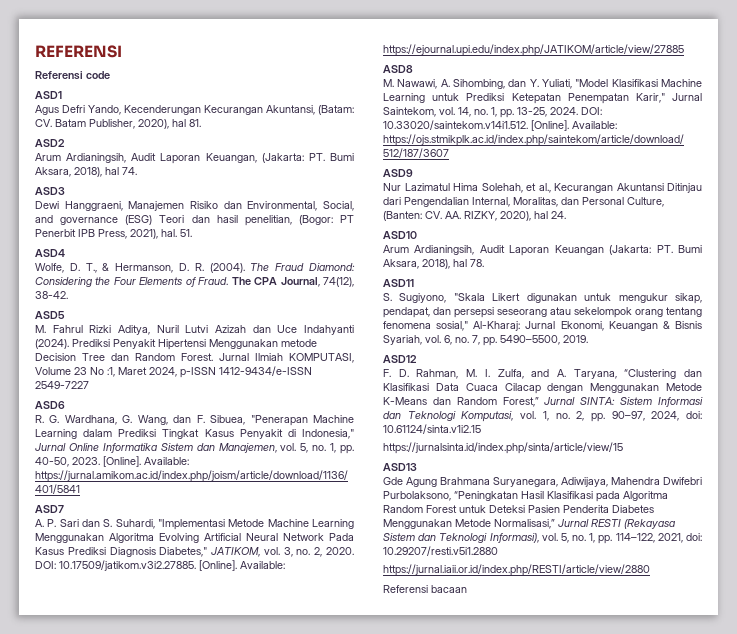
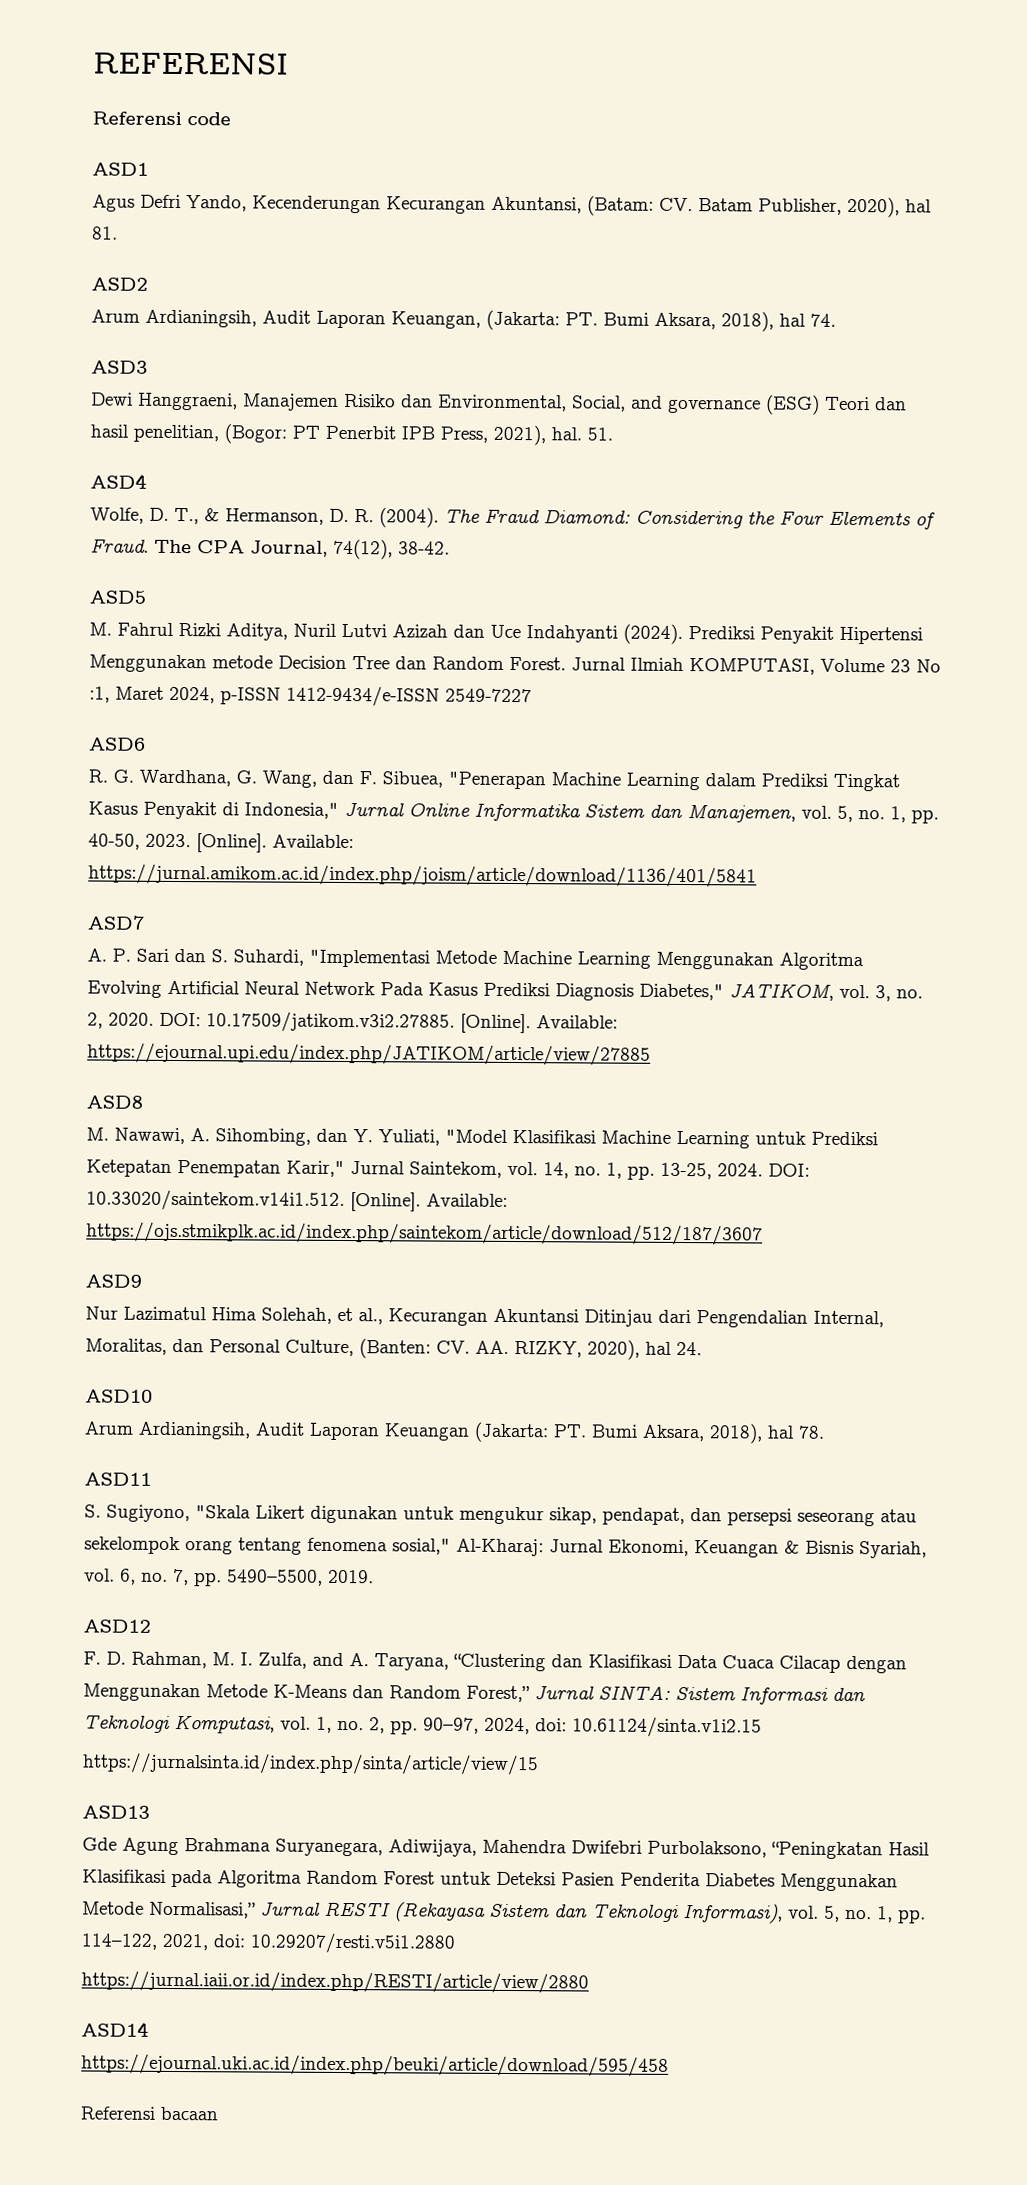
+ ASD14
+ https://ejournal.uki.ac.id/index.php/beuki/article/download/595/458

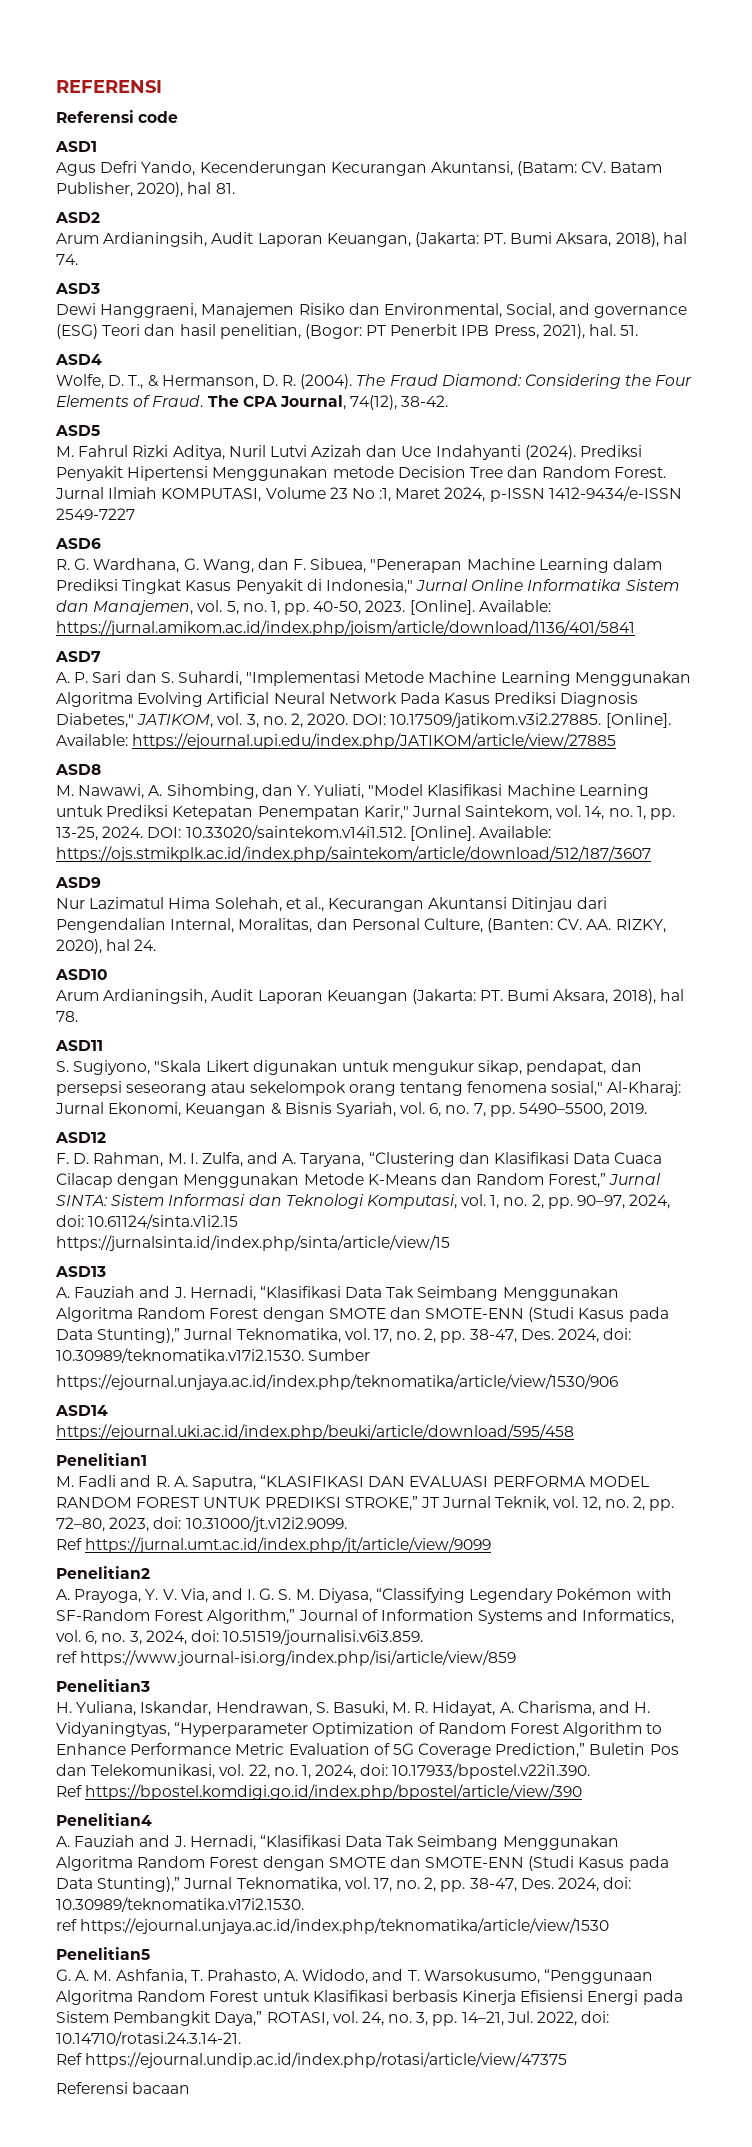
- Gde Agung Brahmana Suryanegara, Adiwijaya, Mahendra Dwifebri Purbolaksono, “Peningkatan Hasil Klasifikasi pada Algoritma Random Forest untuk Deteksi Pasien Penderita Diabetes Menggunakan Metode Normalisasi,” Jurnal RESTI (Rekayasa Sistem dan Teknologi Informasi), vol. 5, no. 1, pp. 114–122, 2021, doi: 10.29207/resti.v5i1.2880
- https://jurnal.iaii.or.id/index.php/RESTI/article/view/2880
+ A. Fauziah and J. Hernadi, “Klasifikasi Data Tak Seimbang Menggunakan Algoritma Random Forest dengan SMOTE dan SMOTE-ENN (Studi Kasus pada Data Stunting),” Jurnal Teknomatika, vol. 17, no. 2, pp. 38-47, Des. 2024, doi: 10.30989/teknomatika.v17i2.1530. Sumber
+ https://ejournal.unjaya.ac.id/index.php/teknomatika/article/view/1530/906
  ASD14
  https://ejournal.uki.ac.id/index.php/beuki/article/download/595/458
+ Penelitian1
+ M. Fadli and R. A. Saputra, “KLASIFIKASI DAN EVALUASI PERFORMA MODEL RANDOM FOREST UNTUK PREDIKSI STROKE,” JT Jurnal Teknik, vol. 12, no. 2, pp. 72–80, 2023, doi: 10.31000/jt.v12i2.9099.
+ Ref https://jurnal.umt.ac.id/index.php/jt/article/view/9099
+ Penelitian2
+ A. Prayoga, Y. V. Via, and I. G. S. M. Diyasa, “Classifying Legendary Pokémon with SF-Random Forest Algorithm,” Journal of Information Systems and Informatics, vol. 6, no. 3, 2024, doi: 10.51519/journalisi.v6i3.859.
+ ref https://www.journal-isi.org/index.php/isi/article/view/859
+ Penelitian3
+ H. Yuliana, Iskandar, Hendrawan, S. Basuki, M. R. Hidayat, A. Charisma, and H. Vidyaningtyas, “Hyperparameter Optimization of Random Forest Algorithm to Enhance Performance Metric Evaluation of 5G Coverage Prediction,” Buletin Pos dan Telekomunikasi, vol. 22, no. 1, 2024, doi: 10.17933/bpostel.v22i1.390.
+ Ref https://bpostel.komdigi.go.id/index.php/bpostel/article/view/390
+ Penelitian4
+ A. Fauziah and J. Hernadi, “Klasifikasi Data Tak Seimbang Menggunakan Algoritma Random Forest dengan SMOTE dan SMOTE-ENN (Studi Kasus pada Data Stunting),” Jurnal Teknomatika, vol. 17, no. 2, pp. 38-47, Des. 2024, doi: 10.30989/teknomatika.v17i2.1530.
+ ref https://ejournal.unjaya.ac.id/index.php/teknomatika/article/view/1530
+ Penelitian5
+ G. A. M. Ashfania, T. Prahasto, A. Widodo, and T. Warsokusumo, “Penggunaan Algoritma Random Forest untuk Klasifikasi berbasis Kinerja Efisiensi Energi pada Sistem Pembangkit Daya,” ROTASI, vol. 24, no. 3, pp. 14–21, Jul. 2022, doi: 10.14710/rotasi.24.3.14-21.
+ Ref https://ejournal.undip.ac.id/index.php/rotasi/article/view/47375

